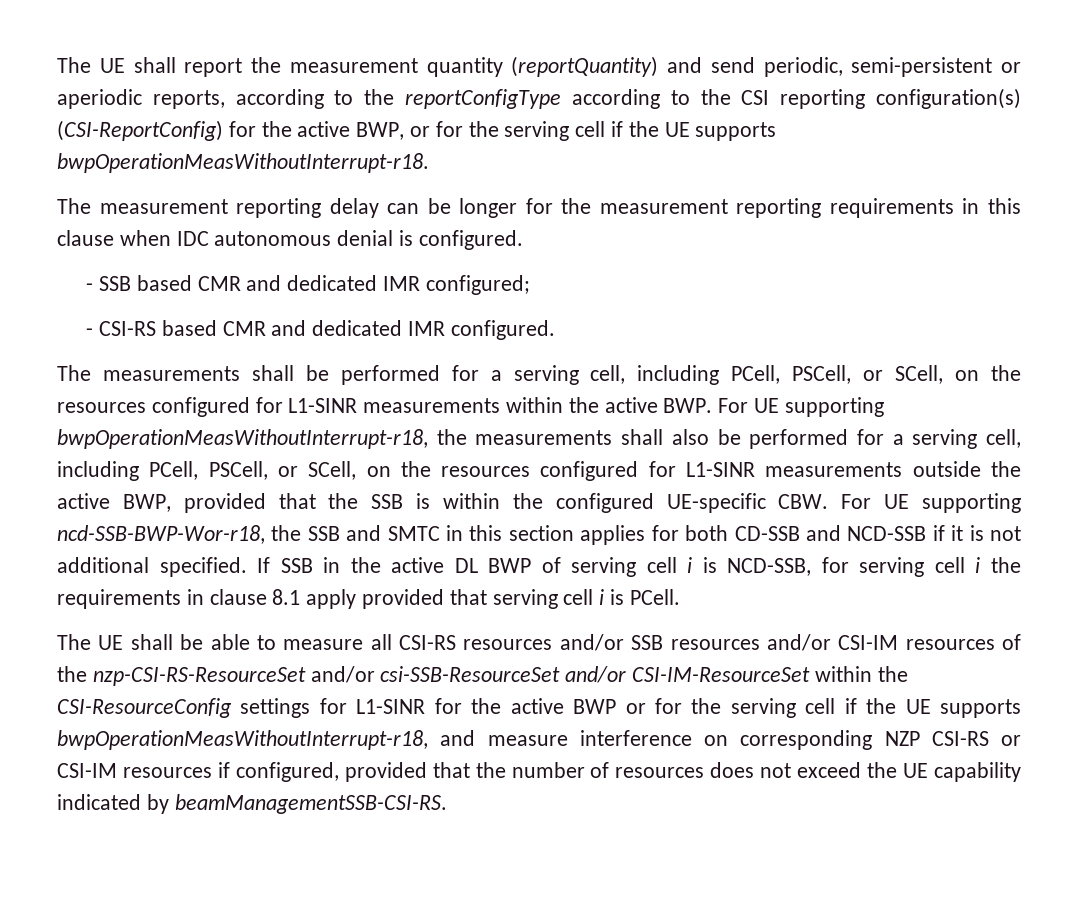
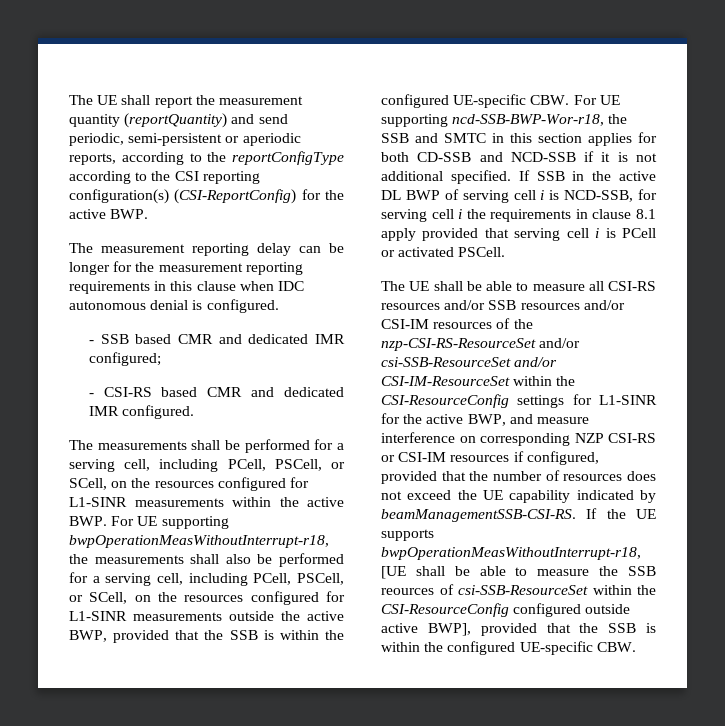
- The UE shall report the measurement quantity (reportQuantity) and send periodic, semi-persistent or aperiodic reports, according to the reportConfigType according to the CSI reporting configuration(s) (CSI-ReportConfig) for the active BWP, or for the serving cell if the UE supports bwpOperationMeasWithoutInterrupt-r18.
+ The UE shall report the measurement quantity (reportQuantity) and send periodic, semi-persistent or aperiodic reports, according to the reportConfigType according to the CSI reporting configuration(s) (CSI-ReportConfig) for the active BWP.
- If SSB in the active DL BWP of serving cell i is NCD-SSB, for serving cell i the requirements in clause 8.1 apply provided that serving cell i is PCell.
+ If SSB in the active DL BWP of serving cell i is NCD-SSB, for serving cell i the requirements in clause 8.1 apply provided that serving cell i is PCell or activated PSCell.
- The UE shall be able to measure all CSI-RS resources and/or SSB resources and/or CSI-IM resources of the nzp-CSI-RS-ResourceSet and/or csi-SSB-ResourceSet and/or CSI-IM-ResourceSet within the CSI-ResourceConfig settings for L1-SINR for the active BWP or for the serving cell if the UE supports bwpOperationMeasWithoutInterrupt-r18, and measure interference on corresponding NZP CSI-RS or CSI-IM resources if configured, provided that the number of resources does not exceed the UE capability indicated by beamManagementSSB-CSI-RS.
+ The UE shall be able to measure all CSI-RS resources and/or SSB resources and/or CSI-IM resources of the nzp-CSI-RS-ResourceSet and/or csi-SSB-ResourceSet and/or CSI-IM-ResourceSet within the CSI-ResourceConfig settings for L1-SINR for the active BWP, and measure interference on corresponding NZP CSI-RS or CSI-IM resources if configured, provided that the number of resources does not exceed the UE capability indicated by beamManagementSSB-CSI-RS.
+ If the UE supports bwpOperationMeasWithoutInterrupt-r18, [UE shall be able to measure the SSB reources of csi-SSB-ResourceSet within the CSI-ResourceConfig configured outside active BWP], provided that the SSB is within the configured UE-specific CBW.

